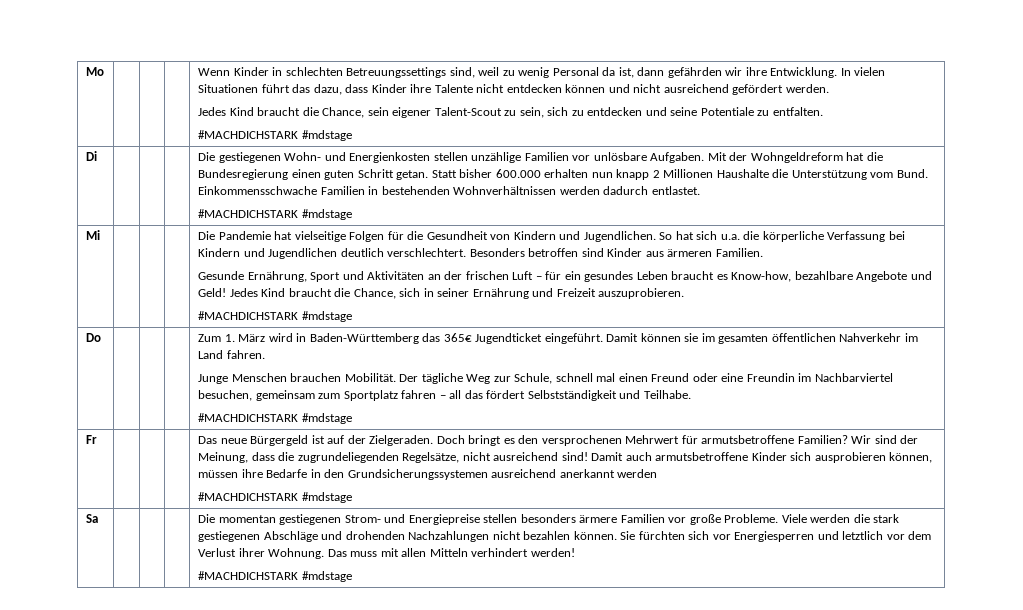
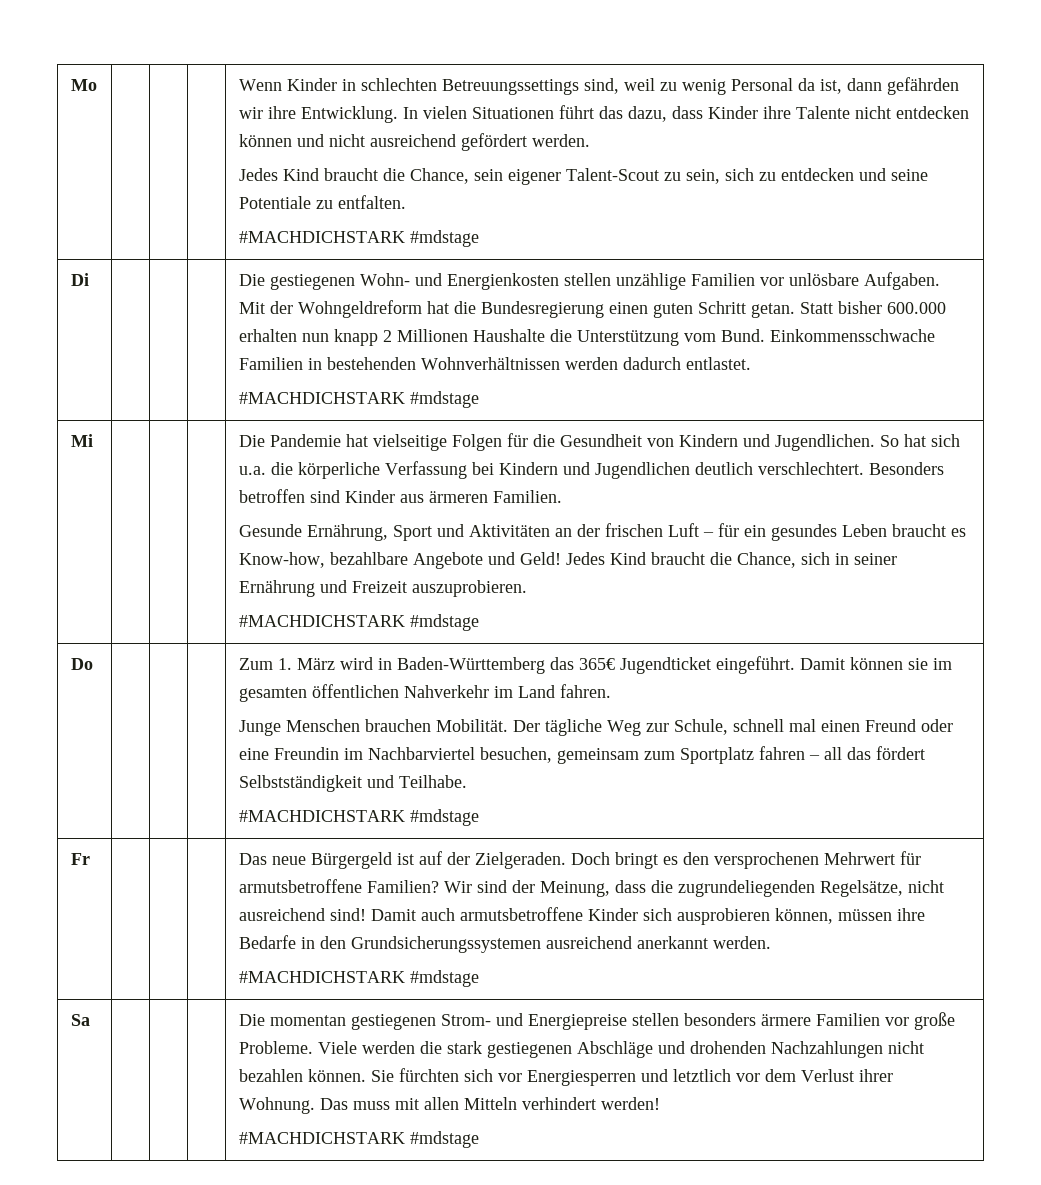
- Damit auch armutsbetroffene Kinder sich ausprobieren können, müssen ihre Bedarfe in den Grundsicherungssystemen ausreichend anerkannt werden
+ Damit auch armutsbetroffene Kinder sich ausprobieren können, müssen ihre Bedarfe in den Grundsicherungssystemen ausreichend anerkannt werden.

